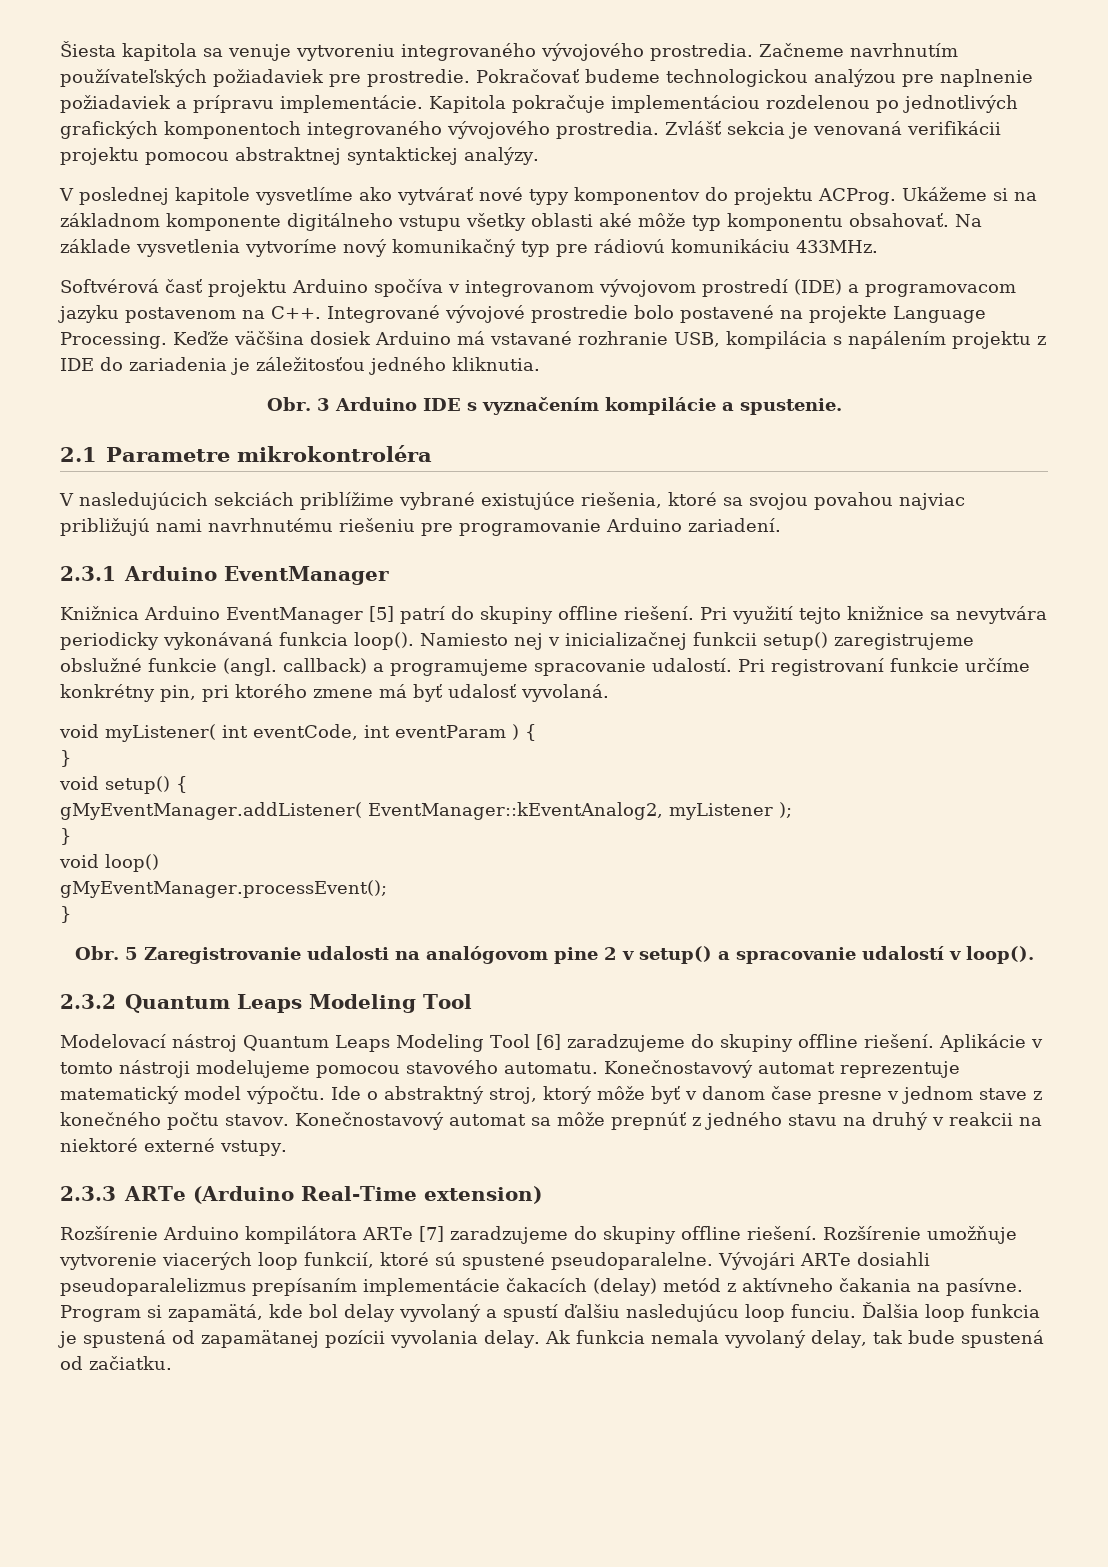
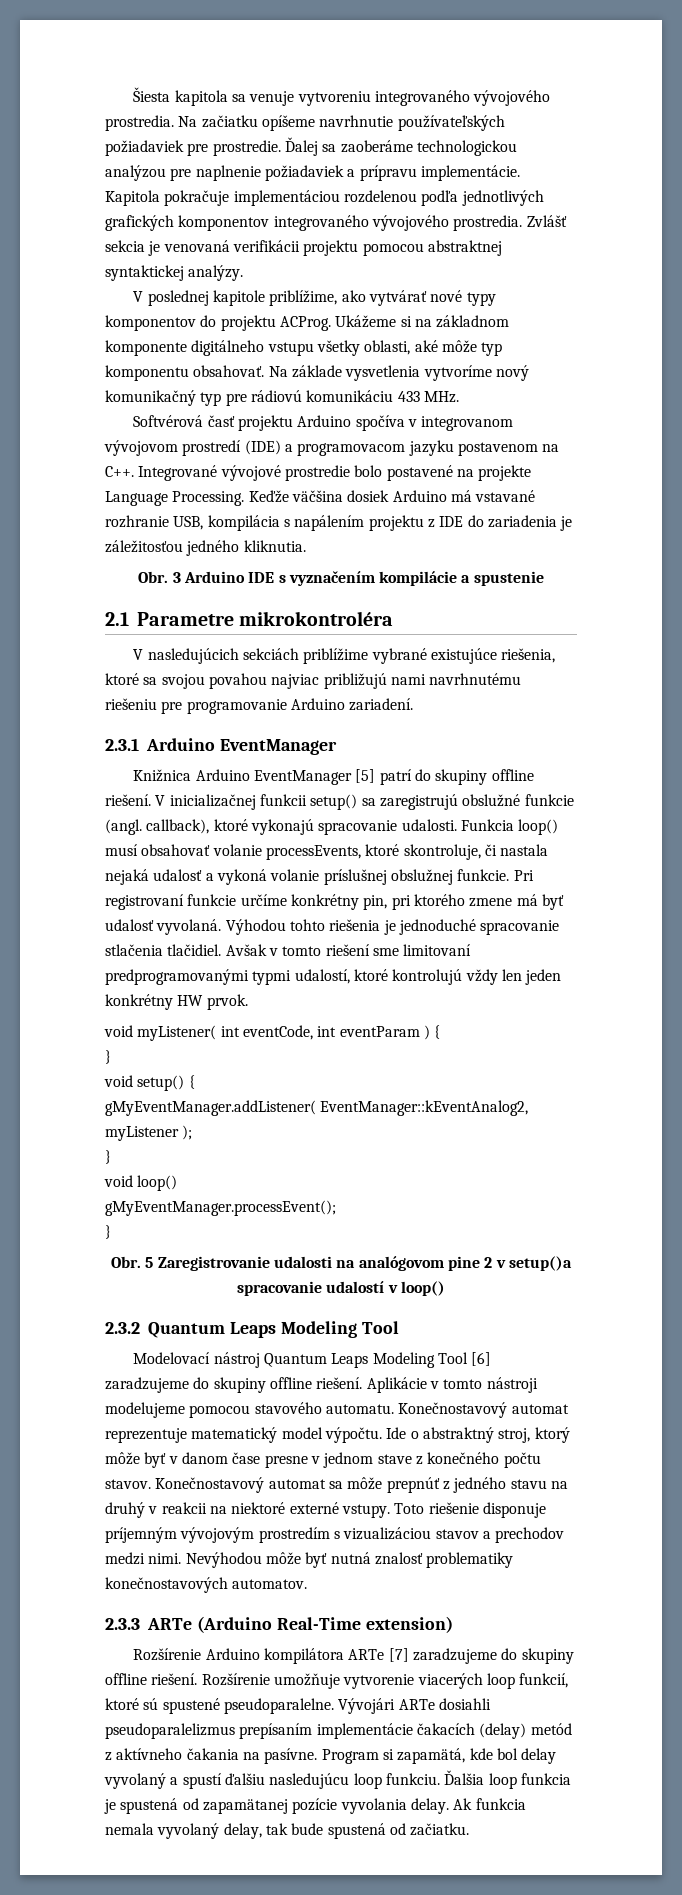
- Začneme navrhnutím používateľských požiadaviek pre prostredie.
+ Na začiatku opíšeme navrhnutie používateľských požiadaviek pre prostredie.
- Pokračovať budeme technologickou analýzou pre naplnenie požiadaviek a prípravu implementácie.
+ Ďalej sa zaoberáme technologickou analýzou pre naplnenie požiadaviek a prípravu implementácie.
- Kapitola pokračuje implementáciou rozdelenou po jednotlivých grafických komponentoch integrovaného vývojového prostredia.
+ Kapitola pokračuje implementáciou rozdelenou podľa jednotlivých grafických komponentov integrovaného vývojového prostredia.
- V poslednej kapitole vysvetlíme ako vytvárať nové typy komponentov do projektu ACProg.
+ V poslednej kapitole priblížime, ako vytvárať nové typy komponentov do projektu ACProg.
- Ukážeme si na základnom komponente digitálneho vstupu všetky oblasti aké môže typ komponentu obsahovať.
+ Ukážeme si na základnom komponente digitálneho vstupu všetky oblasti, aké môže typ komponentu obsahovať.
- Na základe vysvetlenia vytvoríme nový komunikačný typ pre rádiovú komunikáciu 433MHz.
+ Na základe vysvetlenia vytvoríme nový komunikačný typ pre rádiovú komunikáciu 433 MHz.
- Obr. 3 Arduino IDE s vyznačením kompilácie a spustenie.
+ Obr. 3 Arduino IDE s vyznačením kompilácie a spustenie
- Pri využití tejto knižnice sa nevytvára periodicky vykonávaná funkcia loop(). Namiesto nej v inicializačnej funkcii setup() zaregistrujeme obslužné funkcie (angl. callback) a programujeme spracovanie udalostí.
+ V inicializačnej funkcii setup() sa zaregistrujú obslužné funkcie (angl. callback), ktoré vykonajú spracovanie udalosti. Funkcia loop() musí obsahovať volanie processEvents, ktoré skontroluje, či nastala nejaká udalosť a vykoná volanie príslušnej obslužnej funkcie.
+ Výhodou tohto riešenia je jednoduché spracovanie stlačenia tlačidiel. Avšak v tomto riešení sme limitovaní predprogramovanými typmi udalostí, ktoré kontrolujú vždy len jeden konkrétny HW prvok.
- Obr. 5 Zaregistrovanie udalosti na analógovom pine 2 v setup() a spracovanie udalostí v loop().
+ Obr. 5 Zaregistrovanie udalosti na analógovom pine 2 v setup()a spracovanie udalostí v loop()
+ Toto riešenie disponuje príjemným vývojovým prostredím s vizualizáciou stavov a prechodov medzi nimi. Nevýhodou môže byť nutná znalosť problematiky konečnostavových automatov.
- Program si zapamätá, kde bol delay vyvolaný a spustí ďalšiu nasledujúcu loop funciu.
+ Program si zapamätá, kde bol delay vyvolaný a spustí ďalšiu nasledujúcu loop funkciu.
- Ďalšia loop funkcia je spustená od zapamätanej pozícii vyvolania delay.
+ Ďalšia loop funkcia je spustená od zapamätanej pozície vyvolania delay.

